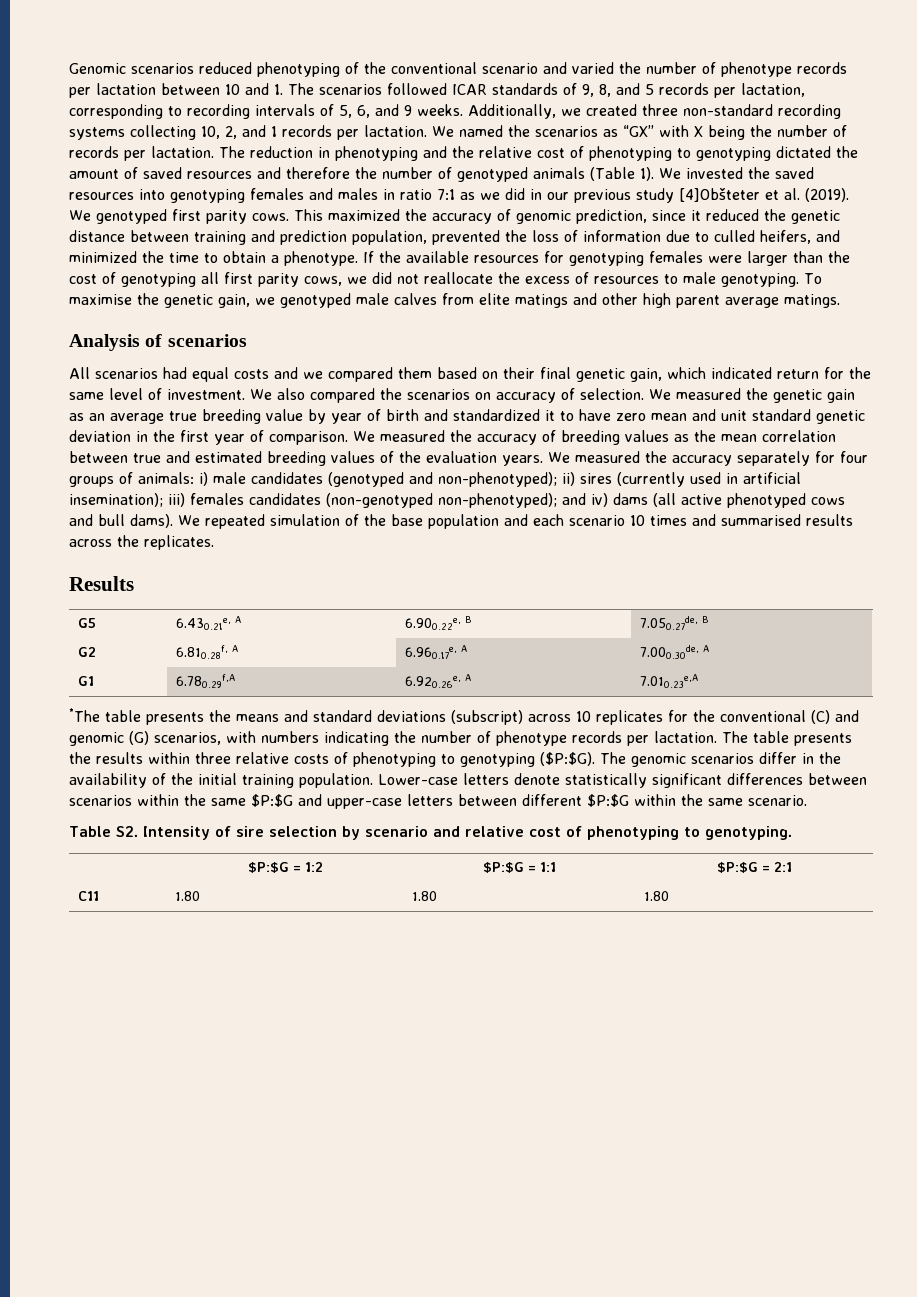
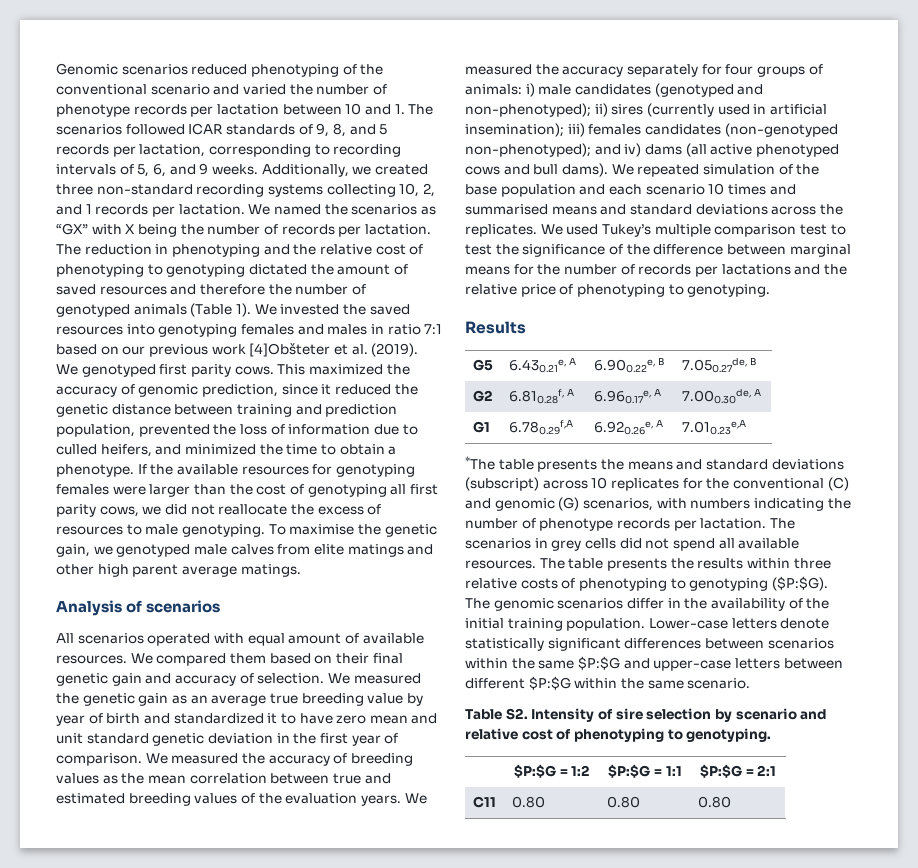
- We invested the saved resources into genotyping females and males in ratio 7:1 as we did in our previous study [4]Obšteter et al. (2019).
+ We invested the saved resources into genotyping females and males in ratio 7:1 based on our previous work [4]Obšteter et al. (2019).
- All scenarios had equal costs and we compared them based on their final genetic gain, which indicated return for the same level of investment. We also compared the scenarios on accuracy of selection.
+ All scenarios operated with equal amount of available resources. We compared them based on their final genetic gain and accuracy of selection.
- We repeated simulation of the base population and each scenario 10 times and summarised results across the replicates.
+ We repeated simulation of the base population and each scenario 10 times and summarised means and standard deviations across the replicates. We used Tukey’s multiple comparison test to test the significance of the difference between marginal means for the number of records per lactations and the relative price of phenotyping to genotyping.
- The table presents the results within three relative costs of phenotyping to genotyping ($P:$G).
+ The scenarios in grey cells did not spend all available resources. The table presents the results within three relative costs of phenotyping to genotyping ($P:$G).
- C11 | 1.80 | 1.80 | 1.80
+ C11 | 0.80 | 0.80 | 0.80

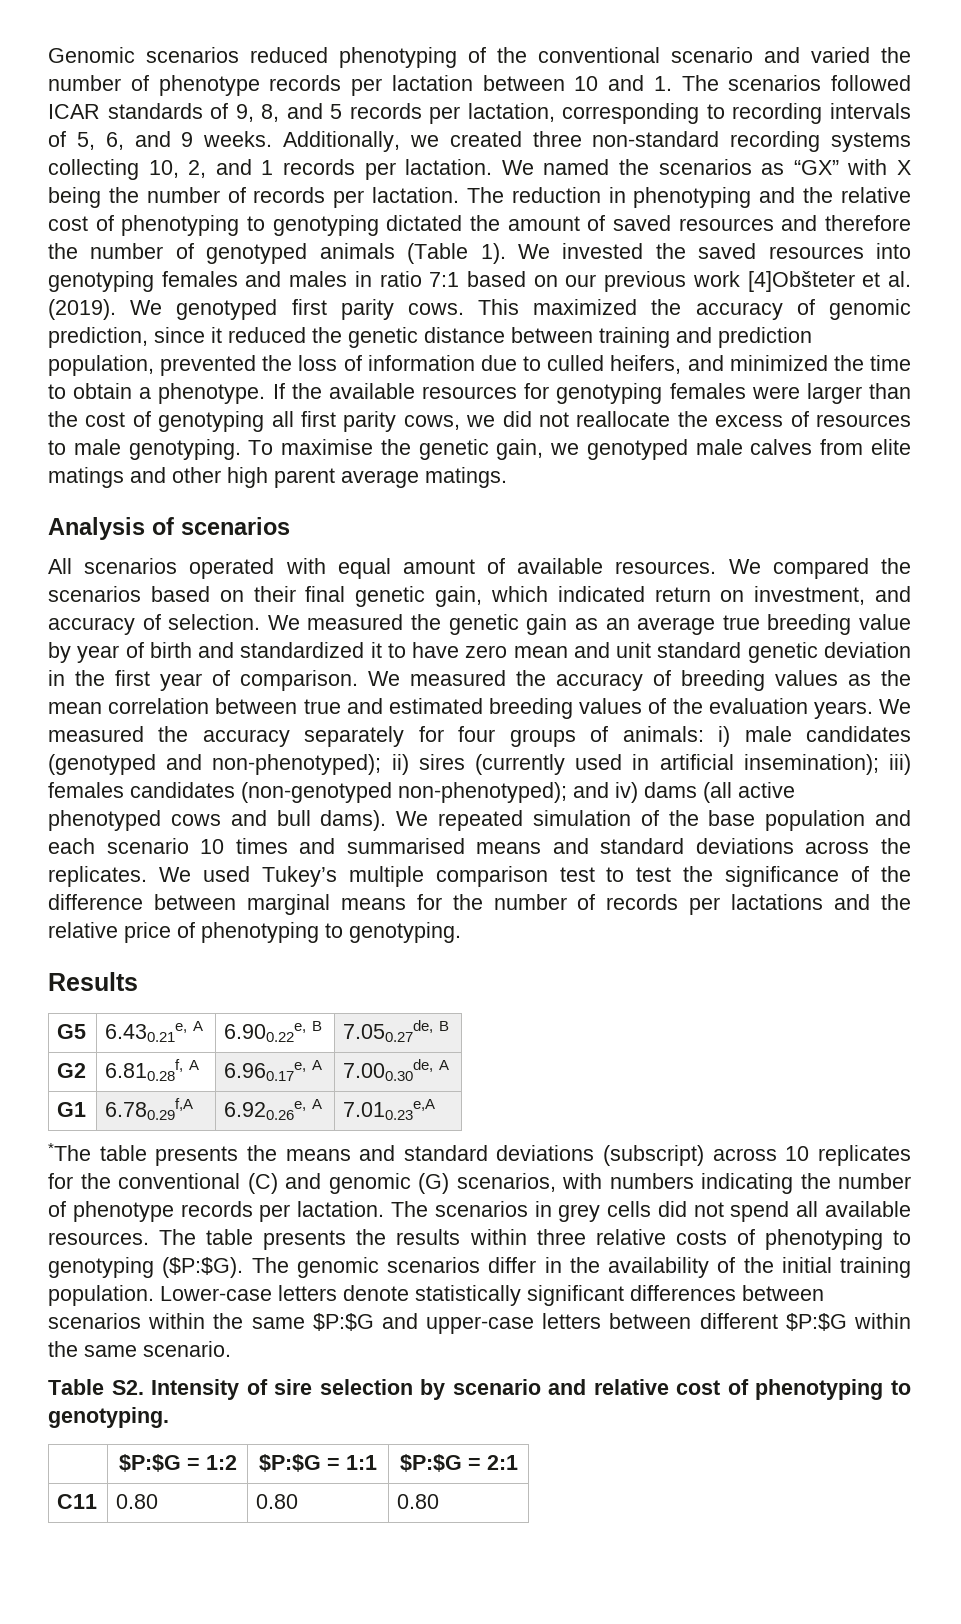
- We compared them based on their final genetic gain and accuracy of selection.
+ We compared the scenarios based on their final genetic gain, which indicated return on investment, and accuracy of selection.

